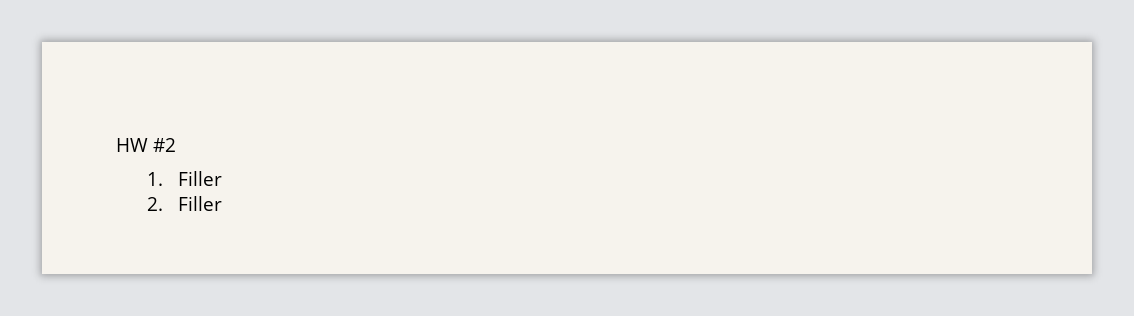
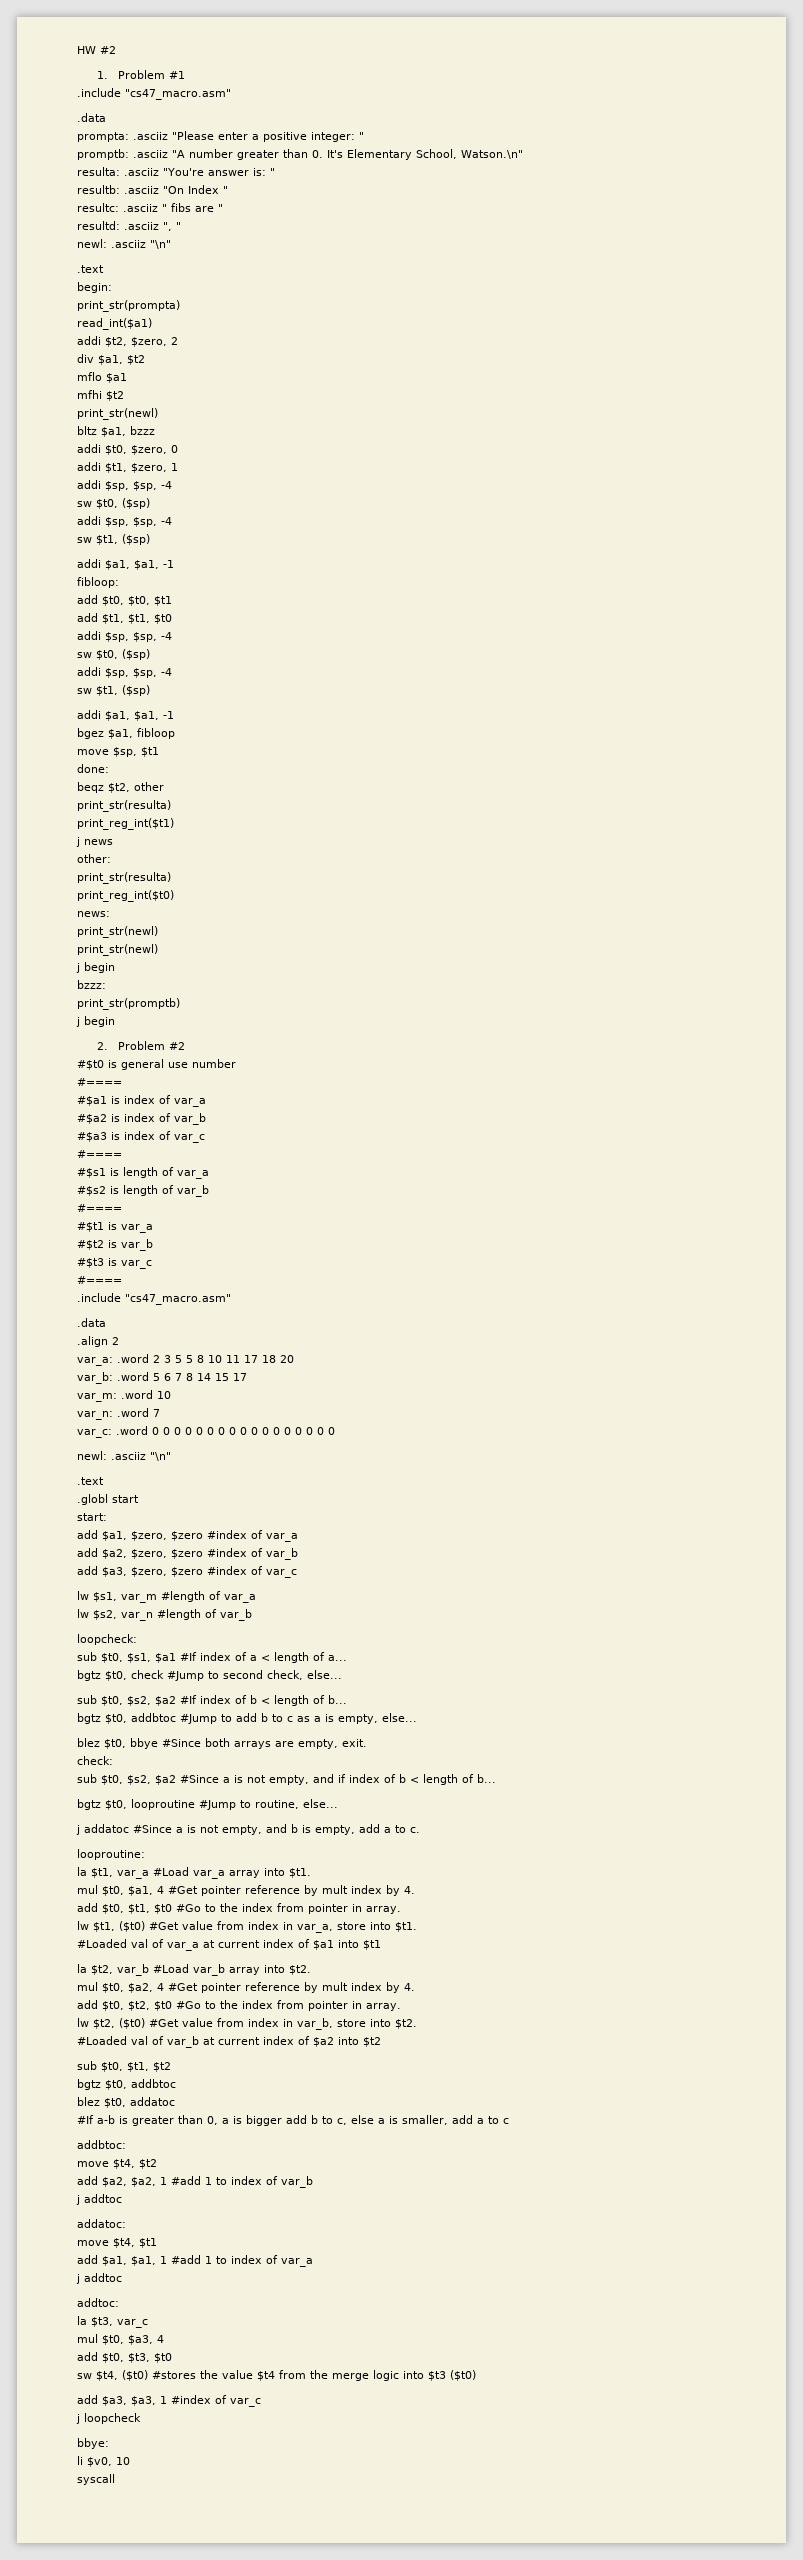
- 1. Filler
- 2. Filler
+ 1. Problem #1
+ .include "cs47_macro.asm"
+ .data
+ prompta: .asciiz "Please enter a positive integer: "
+ promptb: .asciiz "A number greater than 0. It's Elementary School, Watson.\n"
+ resulta: .asciiz "You're answer is: "
+ resultb: .asciiz "On Index "
+ resultc: .asciiz " fibs are "
+ resultd: .asciiz ", "
+ newl: .asciiz "\n"
+ .text
+ begin:
+ print_str(prompta)
+ read_int($a1)
+ addi $t2, $zero, 2
+ div $a1, $t2
+ mflo $a1
+ mfhi $t2
+ print_str(newl)
+ bltz $a1, bzzz
+ addi $t0, $zero, 0
+ addi $t1, $zero, 1
+ addi $sp, $sp, -4
+ sw $t0, ($sp)
+ addi $sp, $sp, -4
+ sw $t1, ($sp)
+ addi $a1, $a1, -1
+ fibloop:
+ add $t0, $t0, $t1
+ add $t1, $t1, $t0
+ addi $sp, $sp, -4
+ sw $t0, ($sp)
+ addi $sp, $sp, -4
+ sw $t1, ($sp)
+ addi $a1, $a1, -1
+ bgez $a1, fibloop
+ move $sp, $t1
+ done:
+ beqz $t2, other
+ print_str(resulta)
+ print_reg_int($t1)
+ j news
+ other:
+ print_str(resulta)
+ print_reg_int($t0)
+ news:
+ print_str(newl)
+ print_str(newl)
+ j begin
+ bzzz:
+ print_str(promptb)
+ j begin
+ 2. Problem #2
+ #$t0 is general use number
+ #====
+ #$a1 is index of var_a
+ #$a2 is index of var_b
+ #$a3 is index of var_c
+ #====
+ #$s1 is length of var_a
+ #$s2 is length of var_b
+ #====
+ #$t1 is var_a
+ #$t2 is var_b
+ #$t3 is var_c
+ #====
+ .include "cs47_macro.asm"
+ .data
+ .align 2
+ var_a: .word 2 3 5 5 8 10 11 17 18 20
+ var_b: .word 5 6 7 8 14 15 17
+ var_m: .word 10
+ var_n: .word 7
+ var_c: .word 0 0 0 0 0 0 0 0 0 0 0 0 0 0 0 0 0
+ newl: .asciiz "\n"
+ .text
+ .globl start
+ start:
+ add $a1, $zero, $zero #index of var_a
+ add $a2, $zero, $zero #index of var_b
+ add $a3, $zero, $zero #index of var_c
+ lw $s1, var_m #length of var_a
+ lw $s2, var_n #length of var_b
+ loopcheck:
+ sub $t0, $s1, $a1 #If index of a < length of a...
+ bgtz $t0, check #Jump to second check, else...
+ sub $t0, $s2, $a2 #If index of b < length of b...
+ bgtz $t0, addbtoc #Jump to add b to c as a is empty, else...
+ blez $t0, bbye #Since both arrays are empty, exit.
+ check:
+ sub $t0, $s2, $a2 #Since a is not empty, and if index of b < length of b...
+ bgtz $t0, looproutine #Jump to routine, else...
+ j addatoc #Since a is not empty, and b is empty, add a to c.
+ looproutine:
+ la $t1, var_a #Load var_a array into $t1.
+ mul $t0, $a1, 4 #Get pointer reference by mult index by 4.
+ add $t0, $t1, $t0 #Go to the index from pointer in array.
+ lw $t1, ($t0) #Get value from index in var_a, store into $t1.
+ #Loaded val of var_a at current index of $a1 into $t1
+ la $t2, var_b #Load var_b array into $t2.
+ mul $t0, $a2, 4 #Get pointer reference by mult index by 4.
+ add $t0, $t2, $t0 #Go to the index from pointer in array.
+ lw $t2, ($t0) #Get value from index in var_b, store into $t2.
+ #Loaded val of var_b at current index of $a2 into $t2
+ sub $t0, $t1, $t2
+ bgtz $t0, addbtoc
+ blez $t0, addatoc
+ #If a-b is greater than 0, a is bigger add b to c, else a is smaller, add a to c
+ addbtoc:
+ move $t4, $t2
+ add $a2, $a2, 1 #add 1 to index of var_b
+ j addtoc
+ addatoc:
+ move $t4, $t1
+ add $a1, $a1, 1 #add 1 to index of var_a
+ j addtoc
+ addtoc:
+ la $t3, var_c
+ mul $t0, $a3, 4
+ add $t0, $t3, $t0
+ sw $t4, ($t0) #stores the value $t4 from the merge logic into $t3 ($t0)
+ add $a3, $a3, 1 #index of var_c
+ j loopcheck
+ bbye:
+ li $v0, 10
+ syscall

